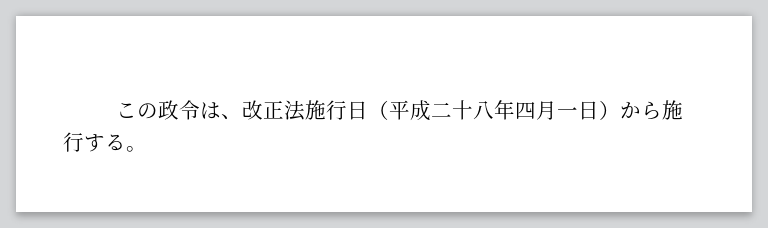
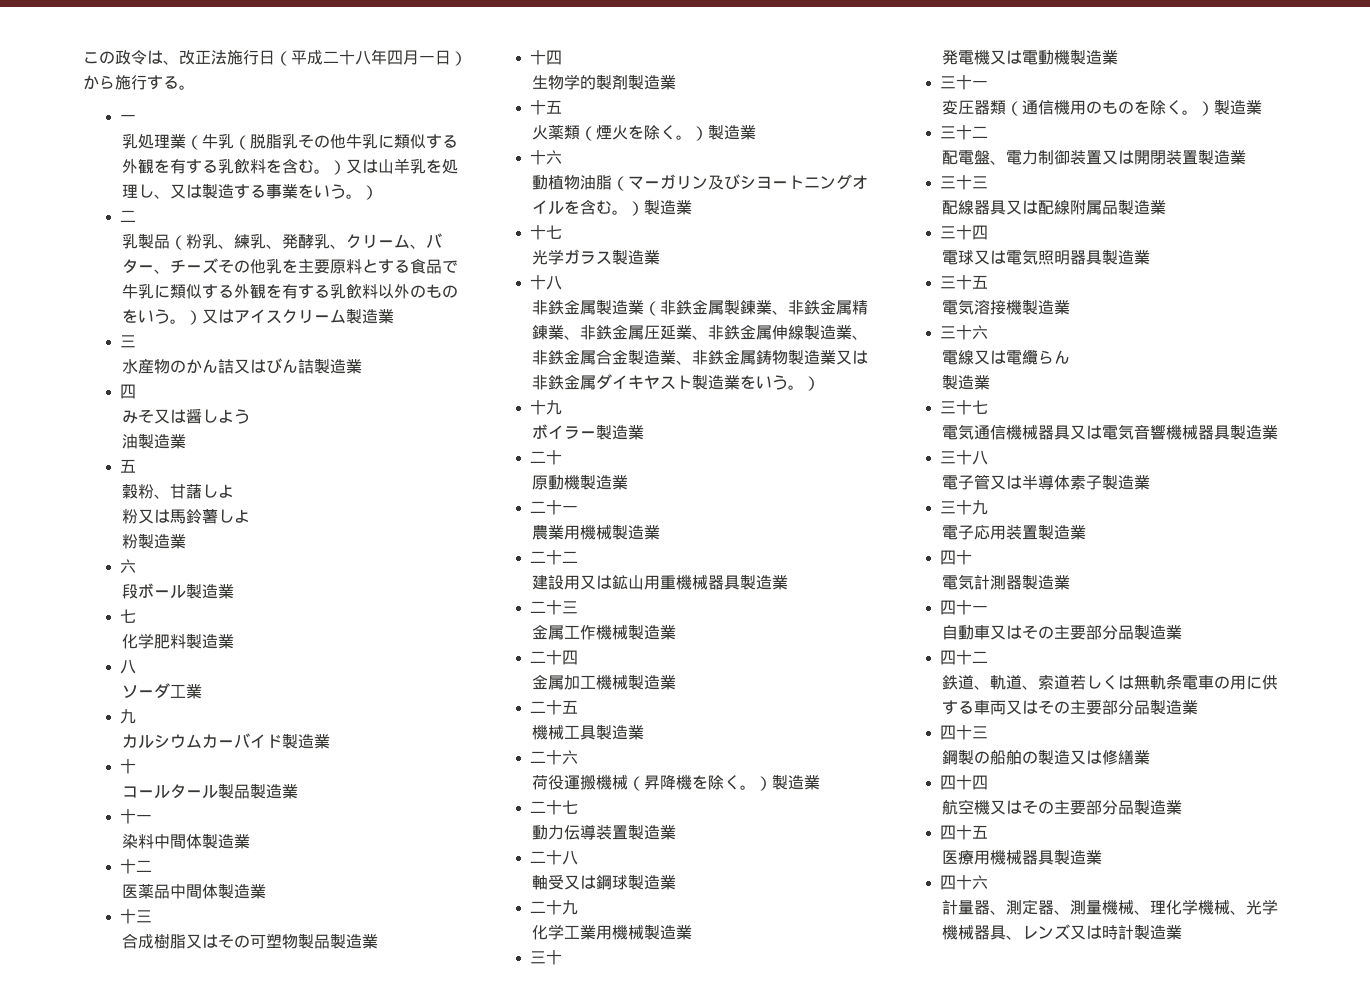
  この政令は、改正法施行日（平成二十八年四月一日）から施行する。
+ 一
+ 乳処理業（牛乳（脱脂乳その他牛乳に類似する外観を有する乳飲料を含む。）又は山羊乳を処理し、又は製造する事業をいう。）
+ 二
+ 乳製品（粉乳、練乳、発酵乳、クリーム、バター、チーズその他乳を主要原料とする食品で牛乳に類似する外観を有する乳飲料以外のものをいう。）又はアイスクリーム製造業
+ 三
+ 水産物のかん詰又はびん詰製造業
+ 四
+ みそ又は醤しよう
+ 油製造業
+ 五
+ 穀粉、甘藷しよ
+ 粉又は馬鈴薯しよ
+ 粉製造業
+ 六
+ 段ボール製造業
+ 七
+ 化学肥料製造業
+ 八
+ ソーダ工業
+ 九
+ カルシウムカーバイド製造業
+ 十
+ コールタール製品製造業
+ 十一
+ 染料中間体製造業
+ 十二
+ 医薬品中間体製造業
+ 十三
+ 合成樹脂又はその可塑物製品製造業
+ 十四
+ 生物学的製剤製造業
+ 十五
+ 火薬類（煙火を除く。）製造業
+ 十六
+ 動植物油脂（マーガリン及びシヨートニングオイルを含む。）製造業
+ 十七
+ 光学ガラス製造業
+ 十八
+ 非鉄金属製造業（非鉄金属製錬業、非鉄金属精錬業、非鉄金属圧延業、非鉄金属伸線製造業、非鉄金属合金製造業、非鉄金属鋳物製造業又は非鉄金属ダイキヤスト製造業をいう。）
+ 十九
+ ボイラー製造業
+ 二十
+ 原動機製造業
+ 二十一
+ 農業用機械製造業
+ 二十二
+ 建設用又は鉱山用重機械器具製造業
+ 二十三
+ 金属工作機械製造業
+ 二十四
+ 金属加工機械製造業
+ 二十五
+ 機械工具製造業
+ 二十六
+ 荷役運搬機械（昇降機を除く。）製造業
+ 二十七
+ 動力伝導装置製造業
+ 二十八
+ 軸受又は鋼球製造業
+ 二十九
+ 化学工業用機械製造業
+ 三十
+ 発電機又は電動機製造業
+ 三十一
+ 変圧器類（通信機用のものを除く。）製造業
+ 三十二
+ 配電盤、電力制御装置又は開閉装置製造業
+ 三十三
+ 配線器具又は配線附属品製造業
+ 三十四
+ 電球又は電気照明器具製造業
+ 三十五
+ 電気溶接機製造業
+ 三十六
+ 電線又は電纜らん
+ 製造業
+ 三十七
+ 電気通信機械器具又は電気音響機械器具製造業
+ 三十八
+ 電子管又は半導体素子製造業
+ 三十九
+ 電子応用装置製造業
+ 四十
+ 電気計測器製造業
+ 四十一
+ 自動車又はその主要部分品製造業
+ 四十二
+ 鉄道、軌道、索道若しくは無軌条電車の用に供する車両又はその主要部分品製造業
+ 四十三
+ 鋼製の船舶の製造又は修繕業
+ 四十四
+ 航空機又はその主要部分品製造業
+ 四十五
+ 医療用機械器具製造業
+ 四十六
+ 計量器、測定器、測量機械、理化学機械、光学機械器具、レンズ又は時計製造業

